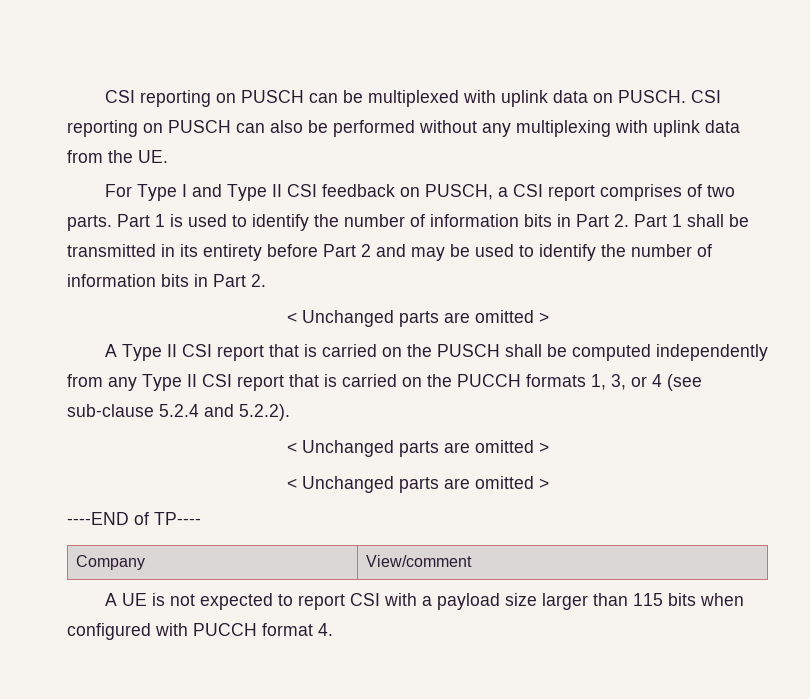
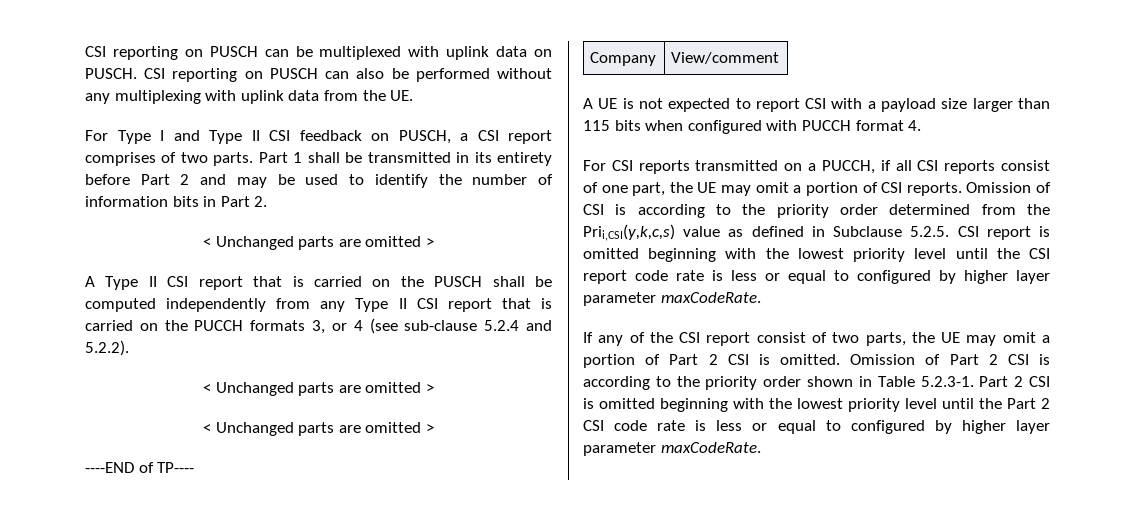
- Part 1 is used to identify the number of information bits in Part 2. Part 1 shall be transmitted in its entirety before Part 2 and may be used to identify the number of information bits in Part 2.
+ Part 1 shall be transmitted in its entirety before Part 2 and may be used to identify the number of information bits in Part 2.
- A Type II CSI report that is carried on the PUSCH shall be computed independently from any Type II CSI report that is carried on the PUCCH formats 1, 3, or 4 (see sub-clause 5.2.4 and 5.2.2).
+ A Type II CSI report that is carried on the PUSCH shall be computed independently from any Type II CSI report that is carried on the PUCCH formats 3, or 4 (see sub-clause 5.2.4 and 5.2.2).
+ For CSI reports transmitted on a PUCCH, if all CSI reports consist of one part, the UE may omit a portion of CSI reports. Omission of CSI is according to the priority order determined from the Prii,CSI(y,k,c,s) value as defined in Subclause 5.2.5. CSI report is omitted beginning with the lowest priority level until the CSI report code rate is less or equal to configured by higher layer parameter maxCodeRate.
+ If any of the CSI report consist of two parts, the UE may omit a portion of Part 2 CSI is omitted. Omission of Part 2 CSI is according to the priority order shown in Table 5.2.3-1. Part 2 CSI is omitted beginning with the lowest priority level until the Part 2 CSI code rate is less or equal to configured by higher layer parameter maxCodeRate.

